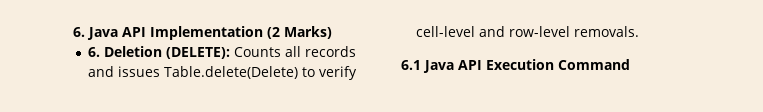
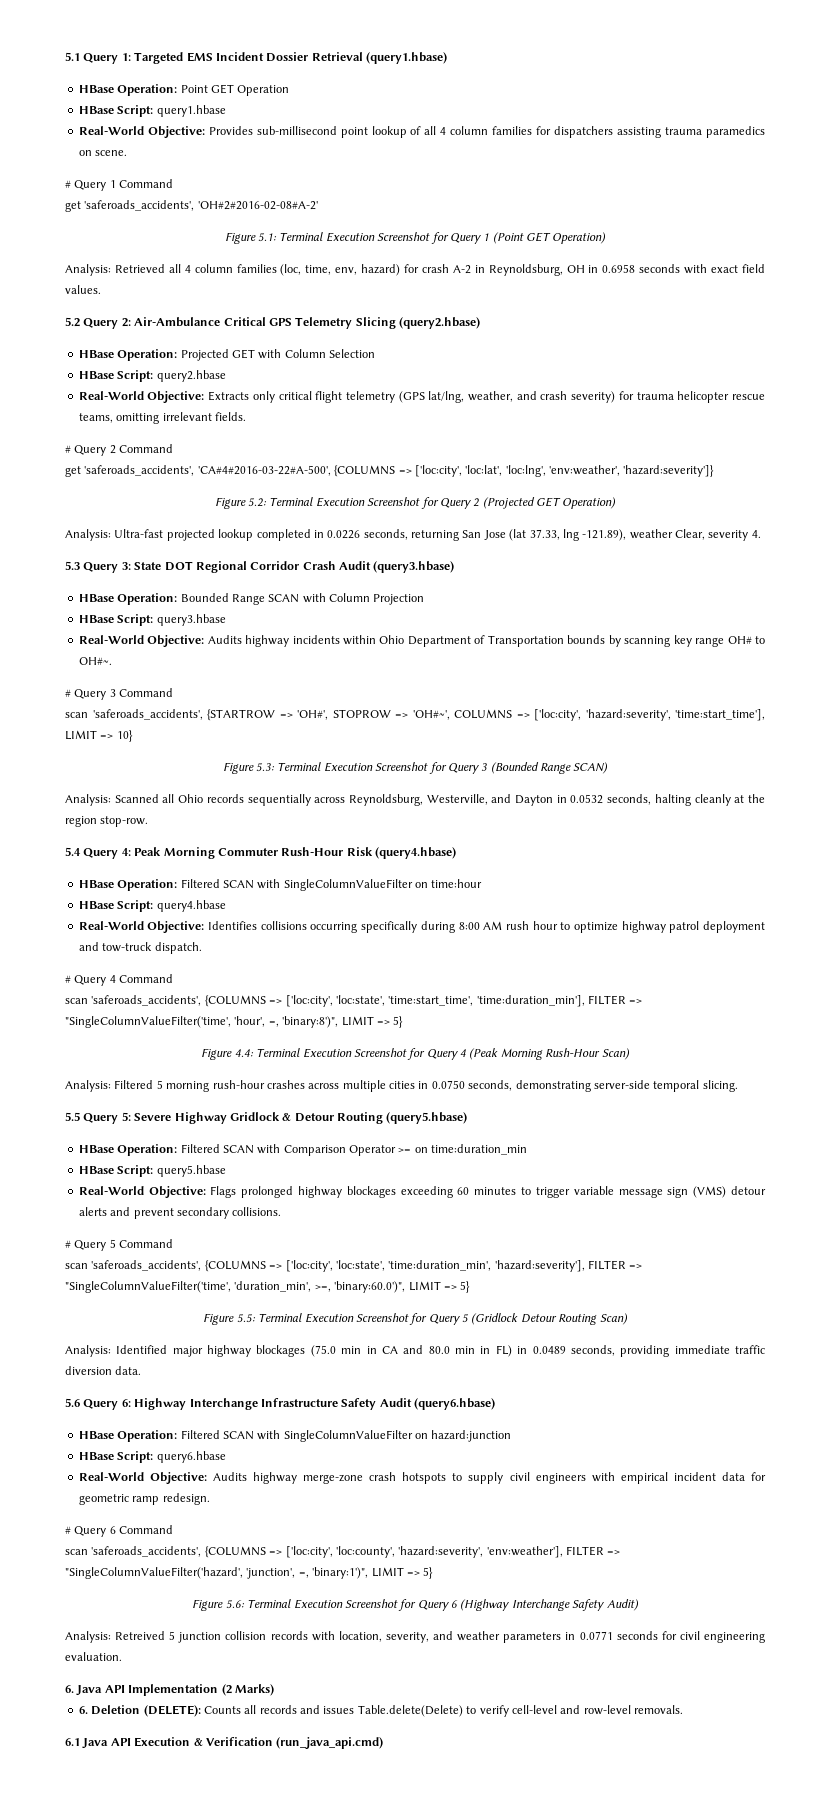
+ 5.1 Query 1: Targeted EMS Incident Dossier Retrieval (query1.hbase)
+ HBase Operation: Point GET Operation
+ HBase Script: query1.hbase
+ Real-World Objective: Provides sub-millisecond point lookup of all 4 column families for dispatchers assisting trauma paramedics on scene.
+ # Query 1 Command
+ get 'saferoads_accidents', 'OH#2#2016-02-08#A-2'
+ Figure 5.1: Terminal Execution Screenshot for Query 1 (Point GET Operation)
+ Analysis: Retrieved all 4 column families (loc, time, env, hazard) for crash A-2 in Reynoldsburg, OH in 0.6958 seconds with exact field values.
+ 5.2 Query 2: Air-Ambulance Critical GPS Telemetry Slicing (query2.hbase)
+ HBase Operation: Projected GET with Column Selection
+ HBase Script: query2.hbase
+ Real-World Objective: Extracts only critical flight telemetry (GPS lat/lng, weather, and crash severity) for trauma helicopter rescue teams, omitting irrelevant fields.
+ # Query 2 Command
+ get 'saferoads_accidents', 'CA#4#2016-03-22#A-500', {COLUMNS => ['loc:city', 'loc:lat', 'loc:lng', 'env:weather', 'hazard:severity']}
+ Figure 5.2: Terminal Execution Screenshot for Query 2 (Projected GET Operation)
+ Analysis: Ultra-fast projected lookup completed in 0.0226 seconds, returning San Jose (lat 37.33, lng -121.89), weather Clear, severity 4.
+ 5.3 Query 3: State DOT Regional Corridor Crash Audit (query3.hbase)
+ HBase Operation: Bounded Range SCAN with Column Projection
+ HBase Script: query3.hbase
+ Real-World Objective: Audits highway incidents within Ohio Department of Transportation bounds by scanning key range OH# to OH#~.
+ # Query 3 Command
+ scan 'saferoads_accidents', {STARTROW => 'OH#', STOPROW => 'OH#~', COLUMNS => ['loc:city', 'hazard:severity', 'time:start_time'], LIMIT => 10}
+ Figure 5.3: Terminal Execution Screenshot for Query 3 (Bounded Range SCAN)
+ Analysis: Scanned all Ohio records sequentially across Reynoldsburg, Westerville, and Dayton in 0.0532 seconds, halting cleanly at the region stop-row.
+ 5.4 Query 4: Peak Morning Commuter Rush-Hour Risk (query4.hbase)
+ HBase Operation: Filtered SCAN with SingleColumnValueFilter on time:hour
+ HBase Script: query4.hbase
+ Real-World Objective: Identifies collisions occurring specifically during 8:00 AM rush hour to optimize highway patrol deployment and tow-truck dispatch.
+ # Query 4 Command
+ scan 'saferoads_accidents', {COLUMNS => ['loc:city', 'loc:state', 'time:start_time', 'time:duration_min'], FILTER => "SingleColumnValueFilter('time', 'hour', =, 'binary:8')", LIMIT => 5}
+ Figure 4.4: Terminal Execution Screenshot for Query 4 (Peak Morning Rush-Hour Scan)
+ Analysis: Filtered 5 morning rush-hour crashes across multiple cities in 0.0750 seconds, demonstrating server-side temporal slicing.
+ 5.5 Query 5: Severe Highway Gridlock & Detour Routing (query5.hbase)
+ HBase Operation: Filtered SCAN with Comparison Operator >= on time:duration_min
+ HBase Script: query5.hbase
+ Real-World Objective: Flags prolonged highway blockages exceeding 60 minutes to trigger variable message sign (VMS) detour alerts and prevent secondary collisions.
+ # Query 5 Command
+ scan 'saferoads_accidents', {COLUMNS => ['loc:city', 'loc:state', 'time:duration_min', 'hazard:severity'], FILTER => "SingleColumnValueFilter('time', 'duration_min', >=, 'binary:60.0')", LIMIT => 5}
+ Figure 5.5: Terminal Execution Screenshot for Query 5 (Gridlock Detour Routing Scan)
+ Analysis: Identified major highway blockages (75.0 min in CA and 80.0 min in FL) in 0.0489 seconds, providing immediate traffic diversion data.
+ 5.6 Query 6: Highway Interchange Infrastructure Safety Audit (query6.hbase)
+ HBase Operation: Filtered SCAN with SingleColumnValueFilter on hazard:junction
+ HBase Script: query6.hbase
+ Real-World Objective: Audits highway merge-zone crash hotspots to supply civil engineers with empirical incident data for geometric ramp redesign.
+ # Query 6 Command
+ scan 'saferoads_accidents', {COLUMNS => ['loc:city', 'loc:county', 'hazard:severity', 'env:weather'], FILTER => "SingleColumnValueFilter('hazard', 'junction', =, 'binary:1')", LIMIT => 5}
+ Figure 5.6: Terminal Execution Screenshot for Query 6 (Highway Interchange Safety Audit)
+ Analysis: Retreived 5 junction collision records with location, severity, and weather parameters in 0.0771 seconds for civil engineering evaluation.
- 6.1 Java API Execution Command
+ 6.1 Java API Execution & Verification (run_java_api.cmd)

